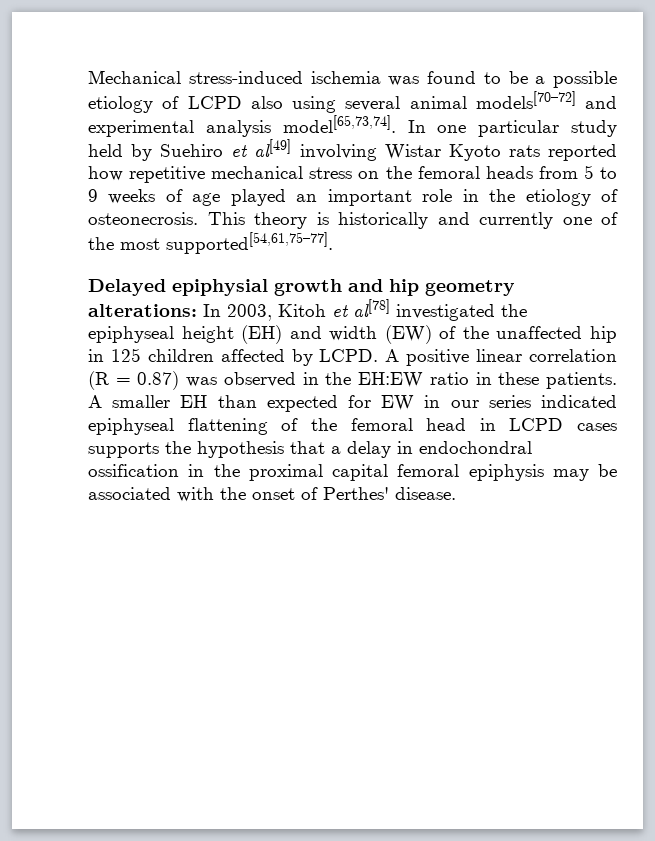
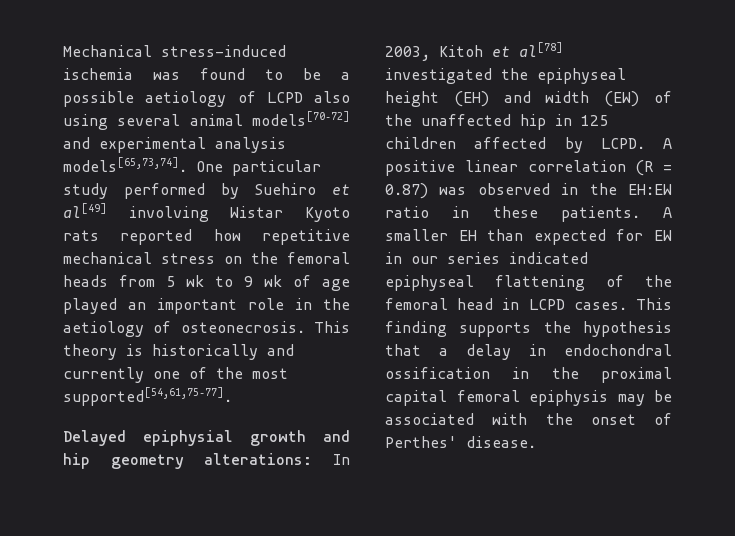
- Mechanical stress-induced ischemia was found to be a possible etiology of LCPD also using several animal models[70–72] and experimental analysis model[65,73,74]. In one particular study held by Suehiro et al[49] involving Wistar Kyoto rats reported how repetitive mechanical stress on the femoral heads from 5 to 9 weeks of age played an important role in the etiology of osteonecrosis.
+ Mechanical stress-induced ischemia was found to be a possible aetiology of LCPD also using several animal models[70–72] and experimental analysis models[65,73,74]. One particular study performed by Suehiro et al[49] involving Wistar Kyoto rats reported how repetitive mechanical stress on the femoral heads from 5 wk to 9 wk of age played an important role in the aetiology of osteonecrosis.
- A smaller EH than expected for EW in our series indicated epiphyseal flattening of the femoral head in LCPD cases supports the hypothesis that a delay in endochondral ossification in the proximal capital femoral epiphysis may be associated with the onset of Perthes' disease.
+ A smaller EH than expected for EW in our series indicated epiphyseal flattening of the femoral head in LCPD cases. This finding supports the hypothesis that a delay in endochondral ossification in the proximal capital femoral epiphysis may be associated with the onset of Perthes' disease.

